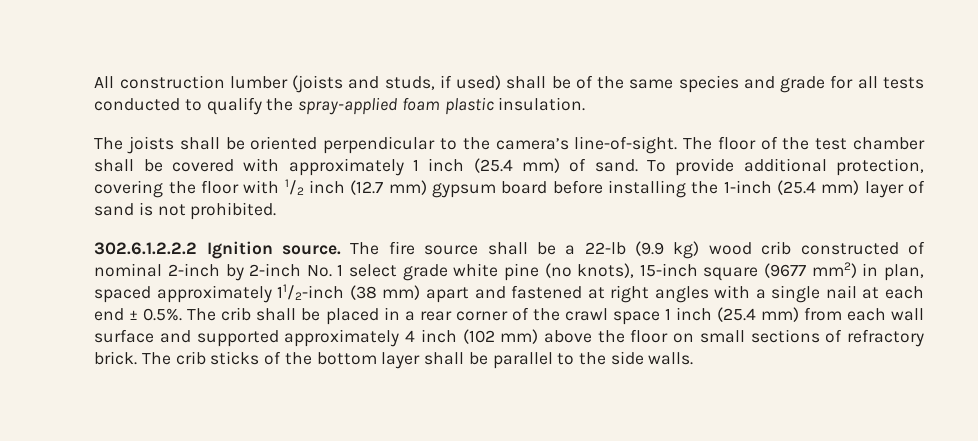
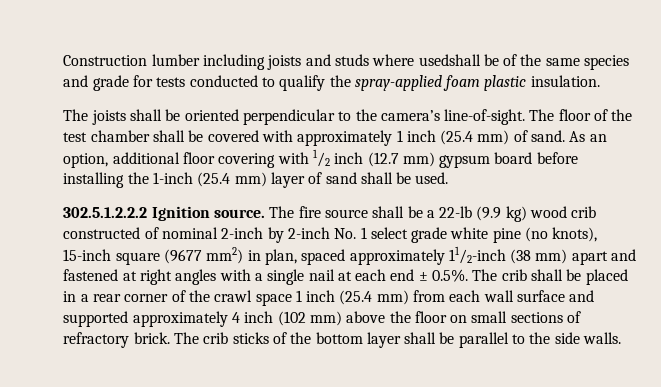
- All construction lumber (joists and studs, if used) shall be of the same species and grade for all tests conducted to qualify the spray-applied foam plastic insulation.
+ Construction lumber including joists and studs where usedshall be of the same species and grade for tests conducted to qualify the spray-applied foam plastic insulation.
- To provide additional protection, covering the floor with 1/2 inch (12.7 mm) gypsum board before installing the 1-inch (25.4 mm) layer of sand is not prohibited.
- 302.6.1.2.2.2 Ignition source.
+ As an option, additional floor covering with 1/2 inch (12.7 mm) gypsum board before installing the 1-inch (25.4 mm) layer of sand shall be used.
+ 302.5.1.2.2.2 Ignition source.

